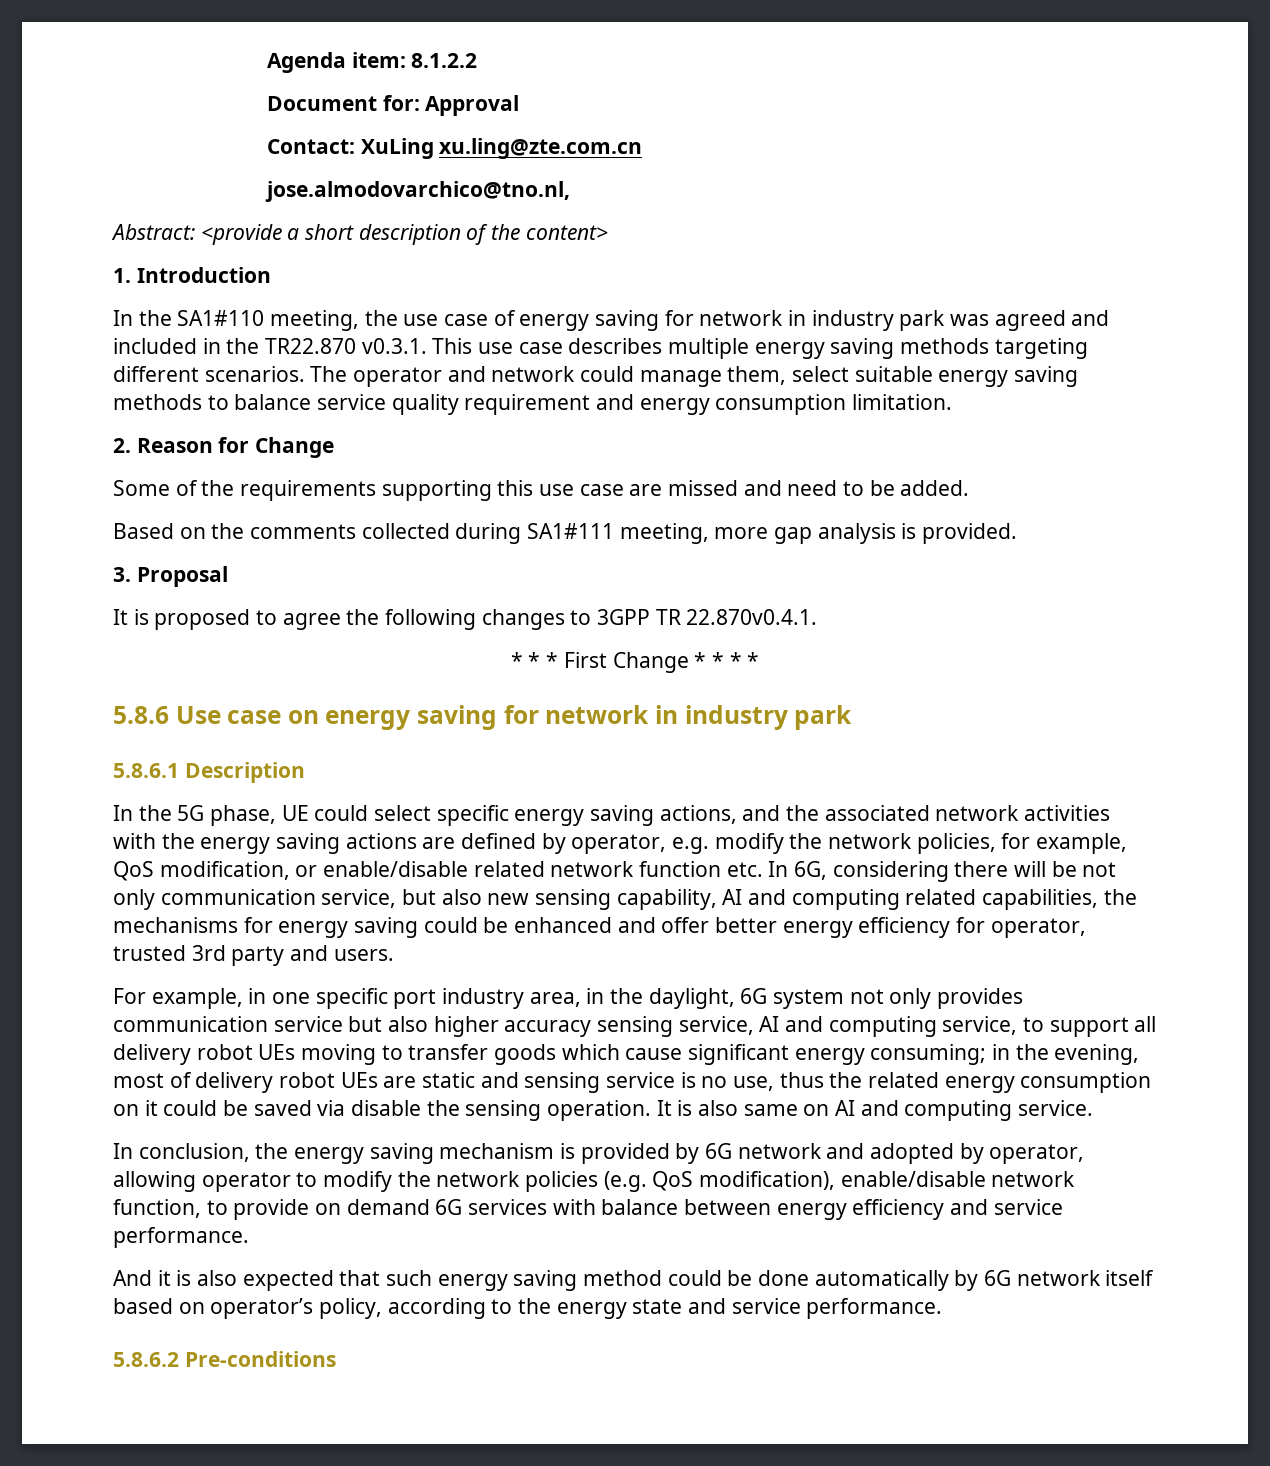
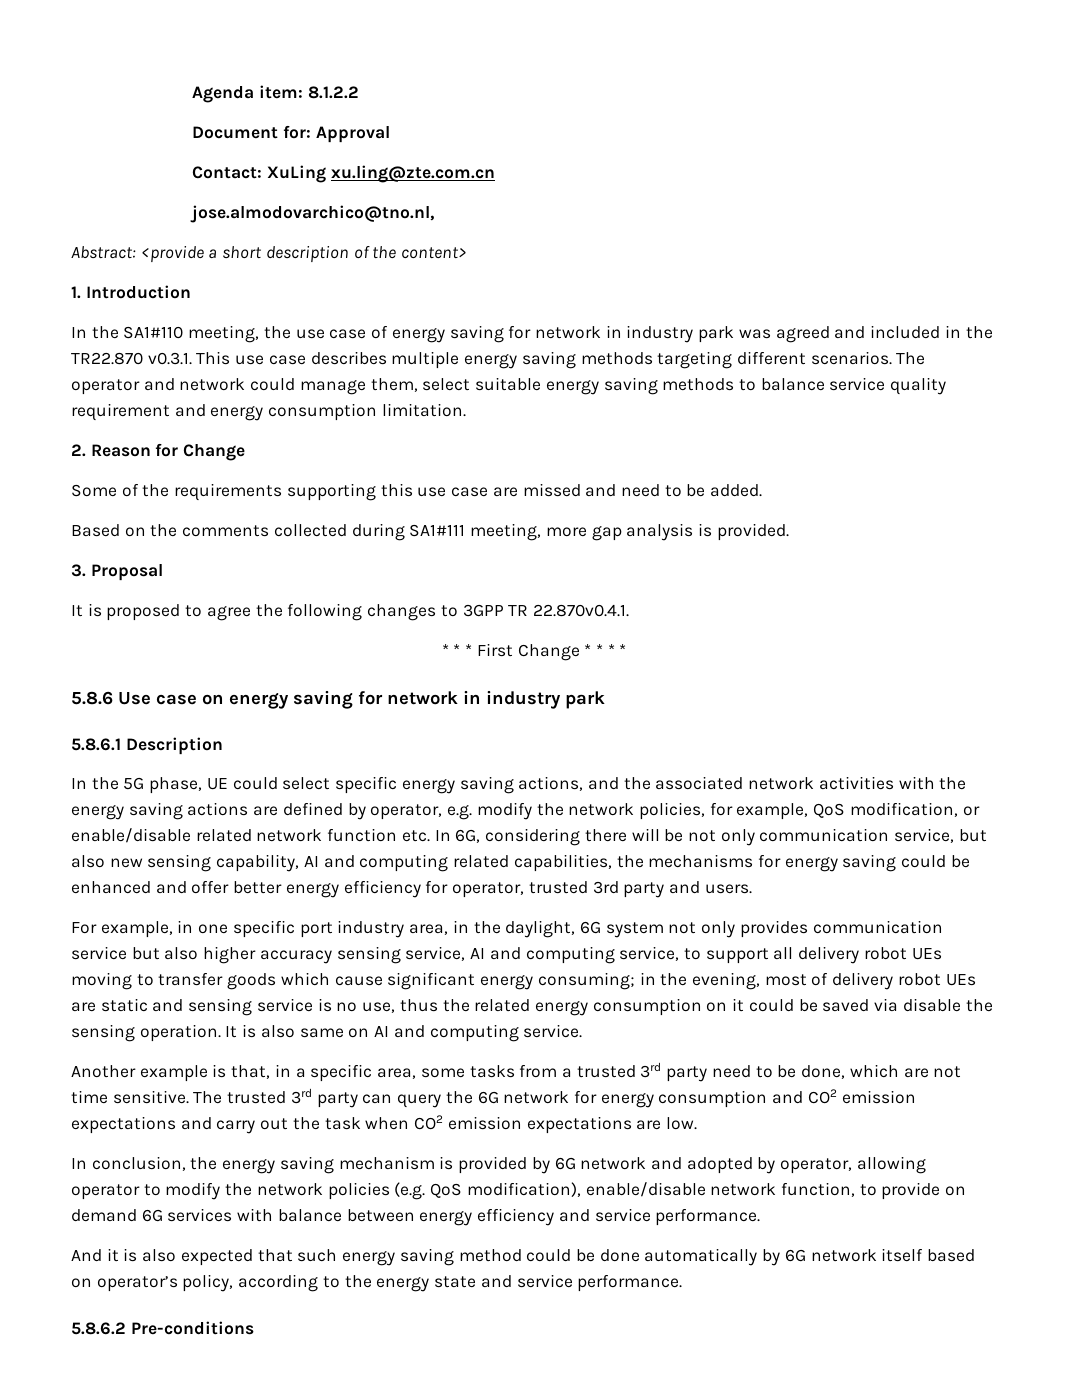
+ Another example is that, in a specific area, some tasks from a trusted 3rd party need to be done, which are not time sensitive. The trusted 3rd party can query the 6G network for energy consumption and CO2 emission expectations and carry out the task when CO2 emission expectations are low.

